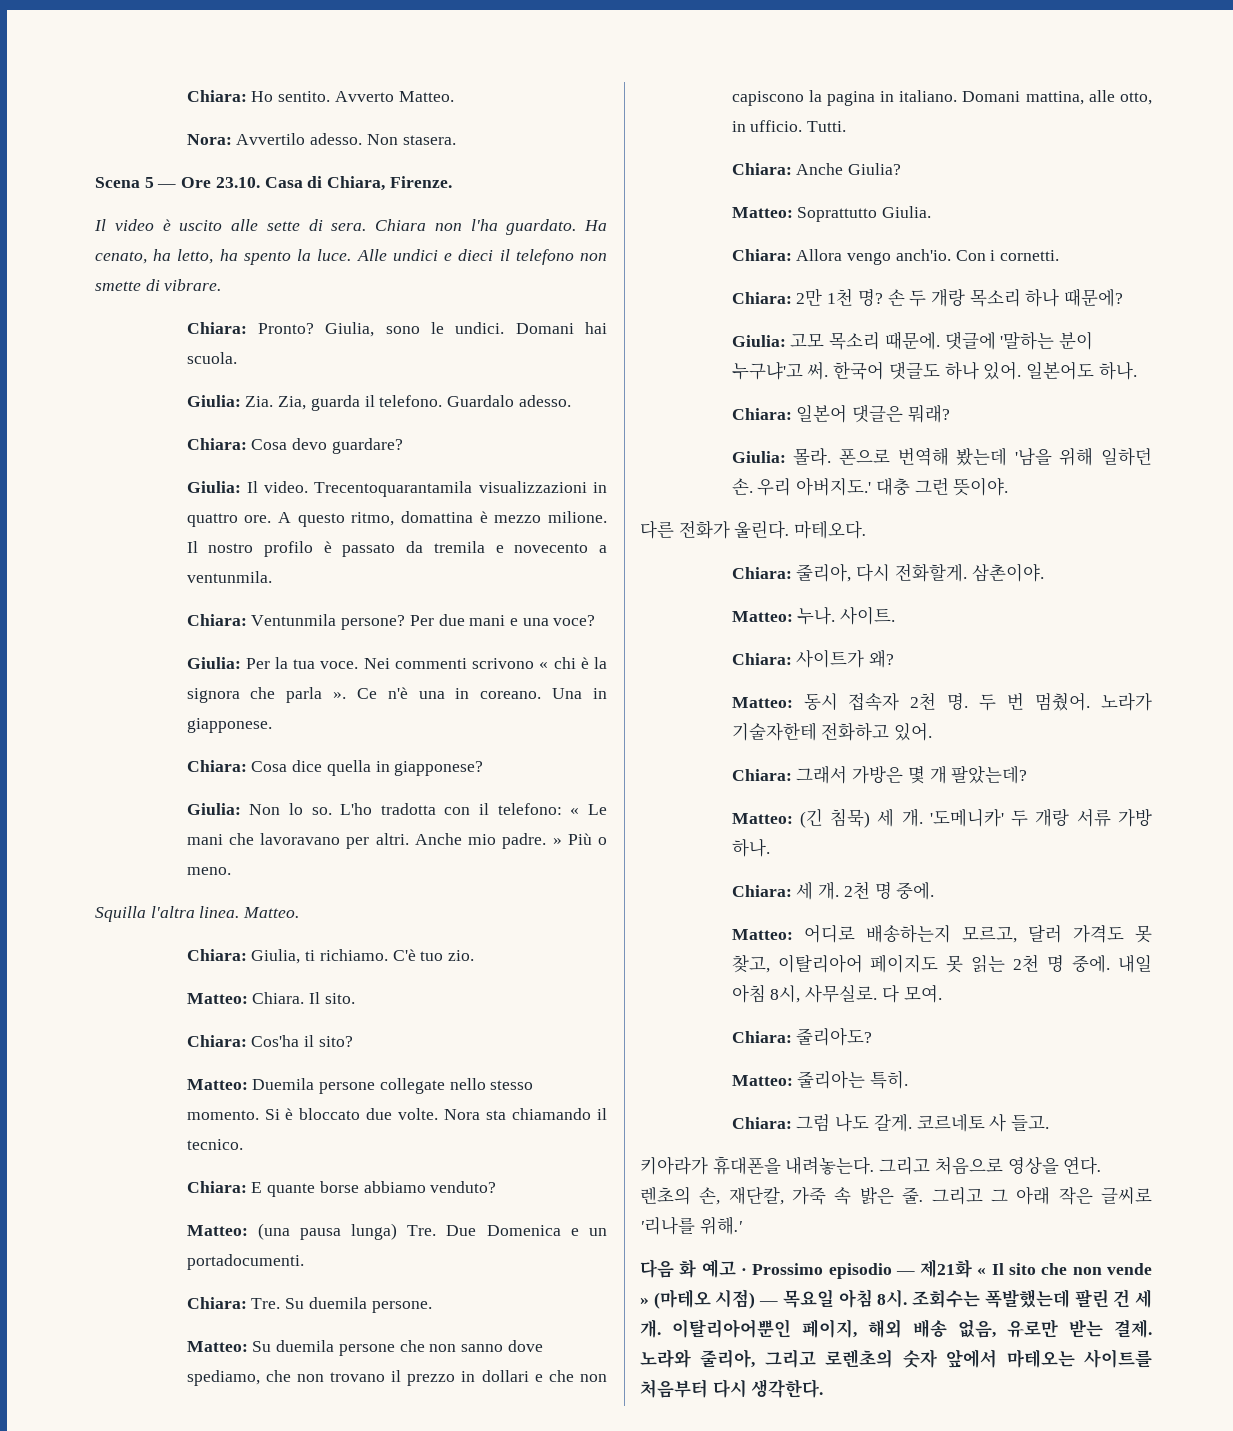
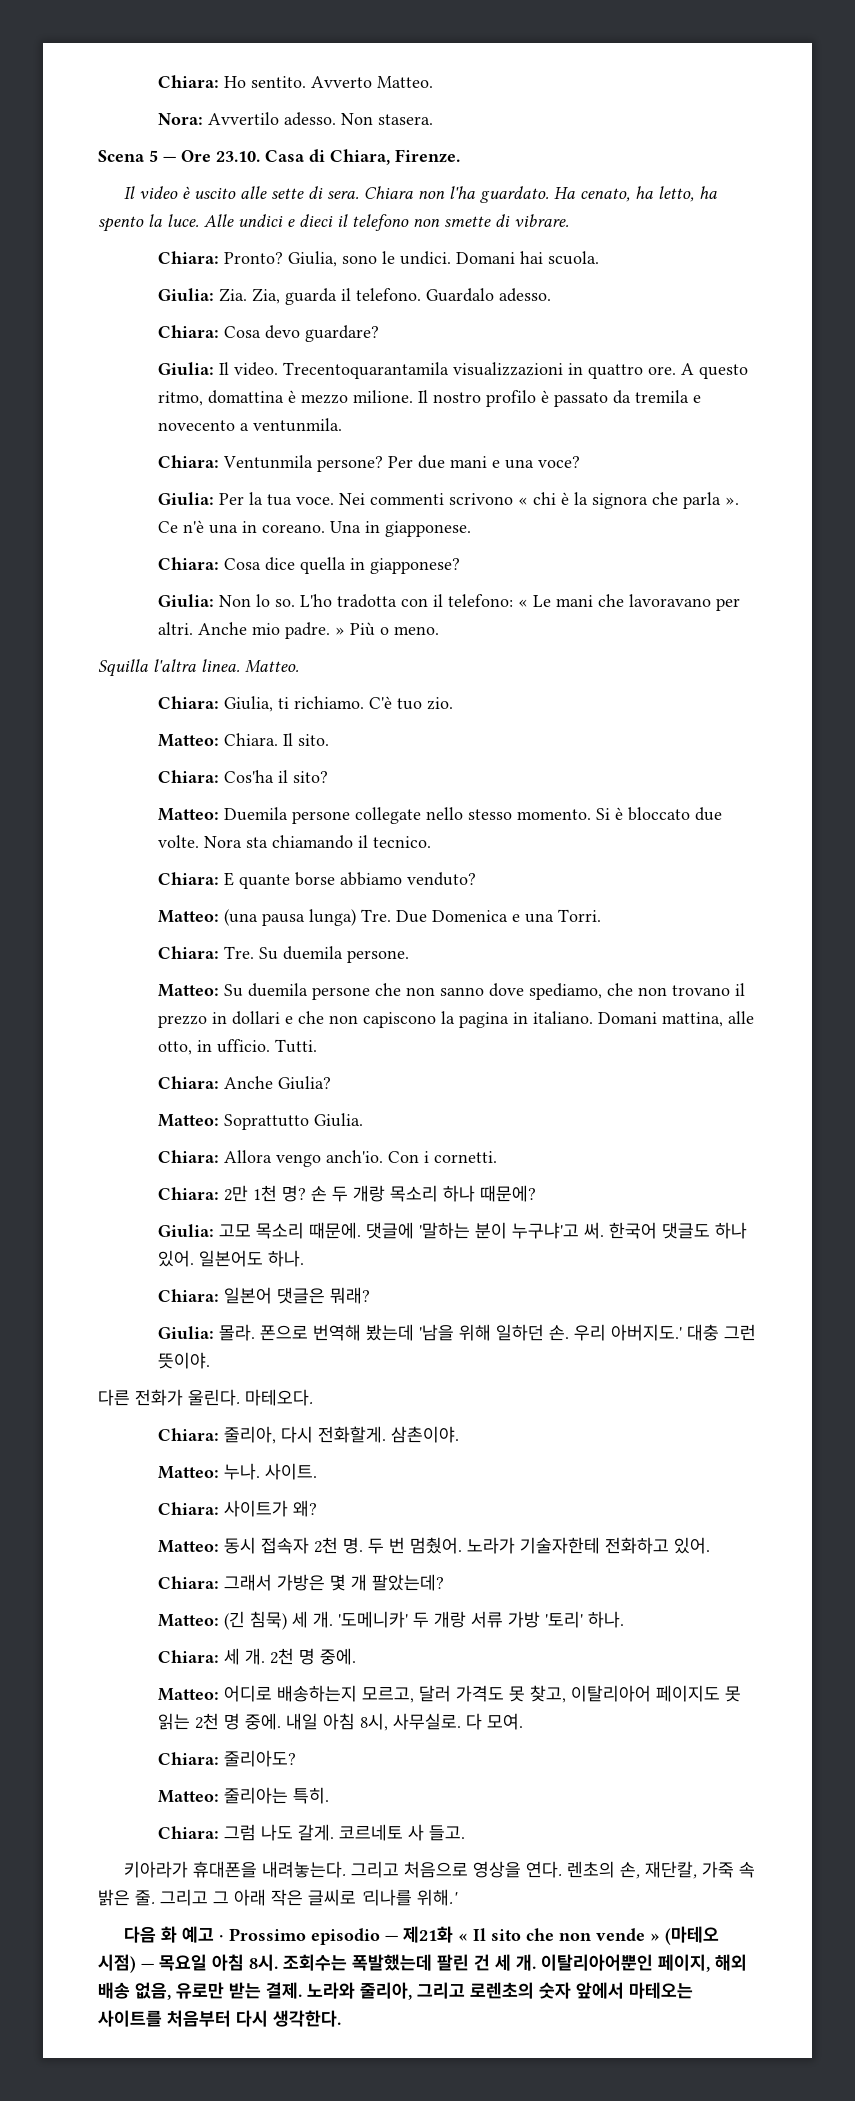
- Matteo: (una pausa lunga) Tre. Due Domenica e un portadocumenti.
+ Matteo: (una pausa lunga) Tre. Due Domenica e una Torri.
- '도메니카' 두 개랑 서류 가방 하나.
+ '도메니카' 두 개랑 서류 가방 '토리' 하나.

